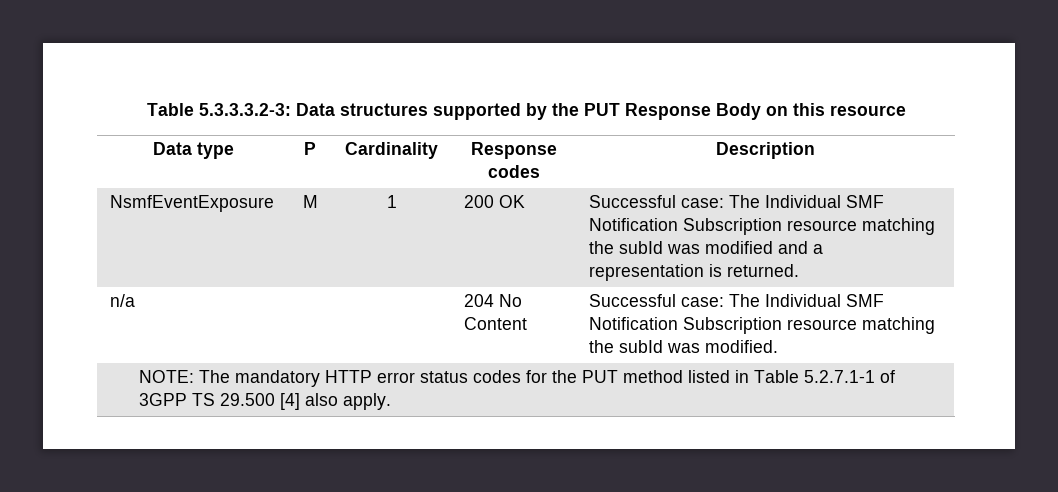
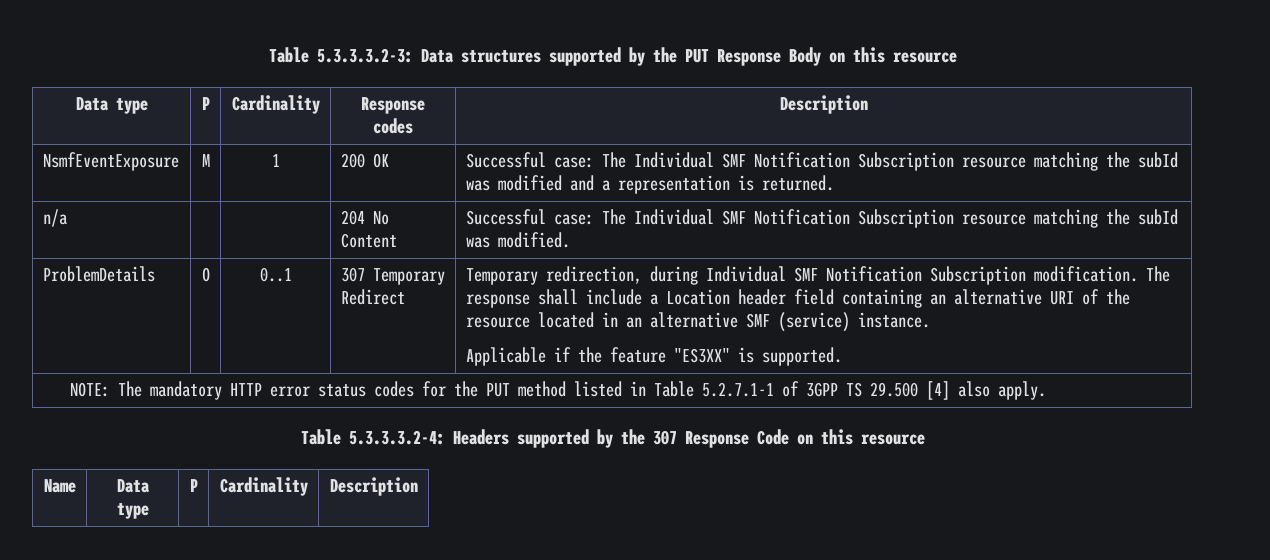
+ ProblemDetails | O | 0..1 | 307 Temporary Redirect | Temporary redirection, during Individual SMF Notification Subscription modification. The response shall include a Location header field containing an alternative URI of the resource located in an alternative SMF (service) instance.
+ Applicable if the feature "ES3XX" is supported.
+ Table 5.3.3.3.2-4: Headers supported by the 307 Response Code on this resource
+ Name | Data type | P | Cardinality | Description

